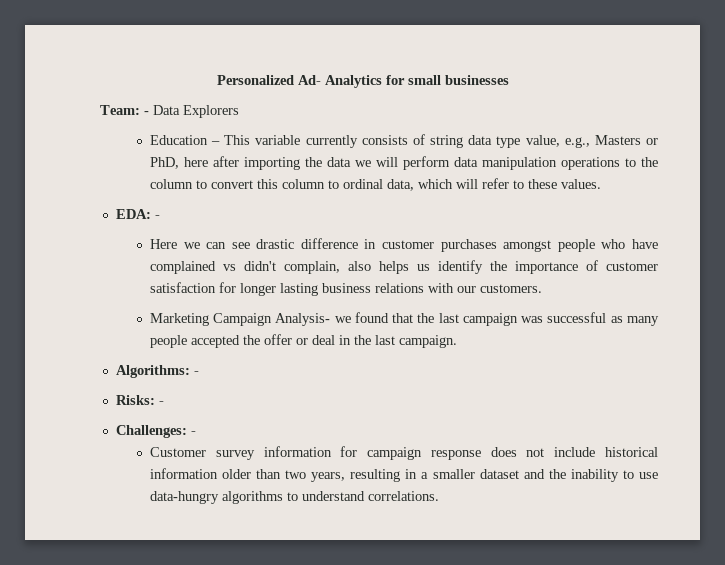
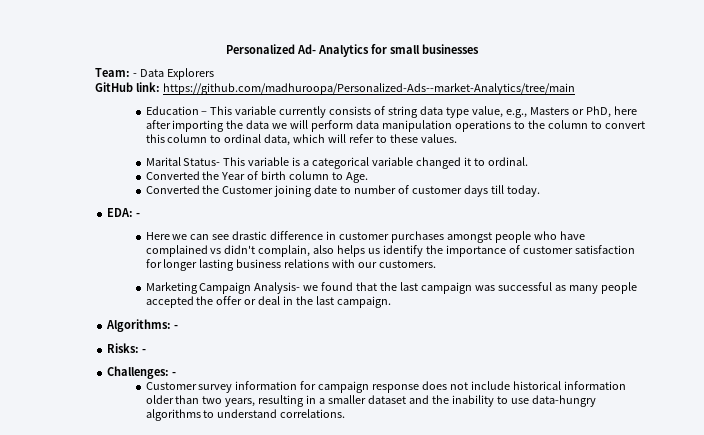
+ GitHub link: https://github.com/madhuroopa/Personalized-Ads--market-Analytics/tree/main
+ Marital Status- This variable is a categorical variable changed it to ordinal.
+ Converted the Year of birth column to Age.
+ Converted the Customer joining date to number of customer days till today.

